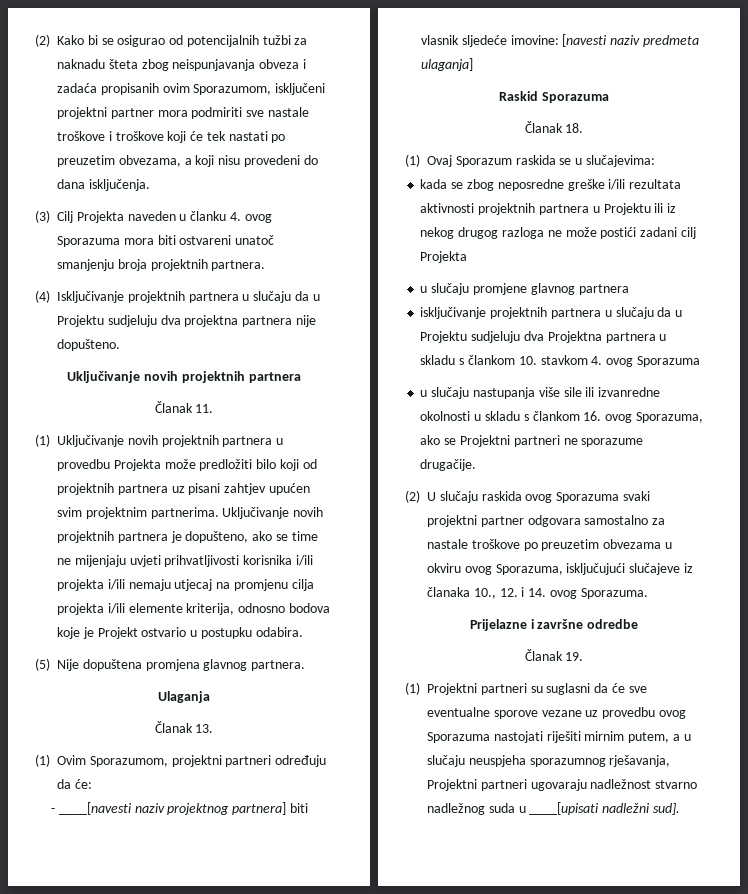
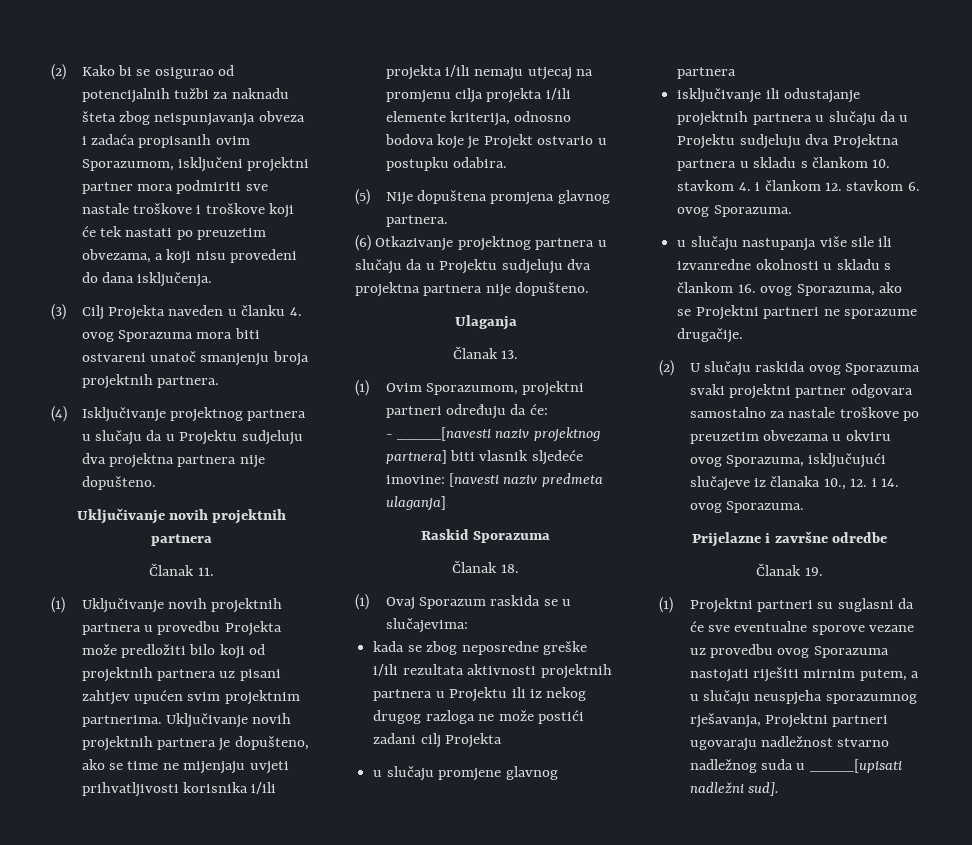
- (4) Isključivanje projektnih partnera u slučaju da u Projektu sudjeluju dva projektna partnera nije dopušteno.
+ (4) Isključivanje projektnog partnera u slučaju da u Projektu sudjeluju dva projektna partnera nije dopušteno.
+ (6) Otkazivanje projektnog partnera u slučaju da u Projektu sudjeluju dva projektna partnera nije dopušteno.
- isključivanje projektnih partnera u slučaju da u Projektu sudjeluju dva Projektna partnera u skladu s člankom 10. stavkom 4. ovog Sporazuma
+ isključivanje ili odustajanje projektnih partnera u slučaju da u Projektu sudjeluju dva Projektna partnera u skladu s člankom 10. stavkom 4. i člankom 12. stavkom 6. ovog Sporazuma.

